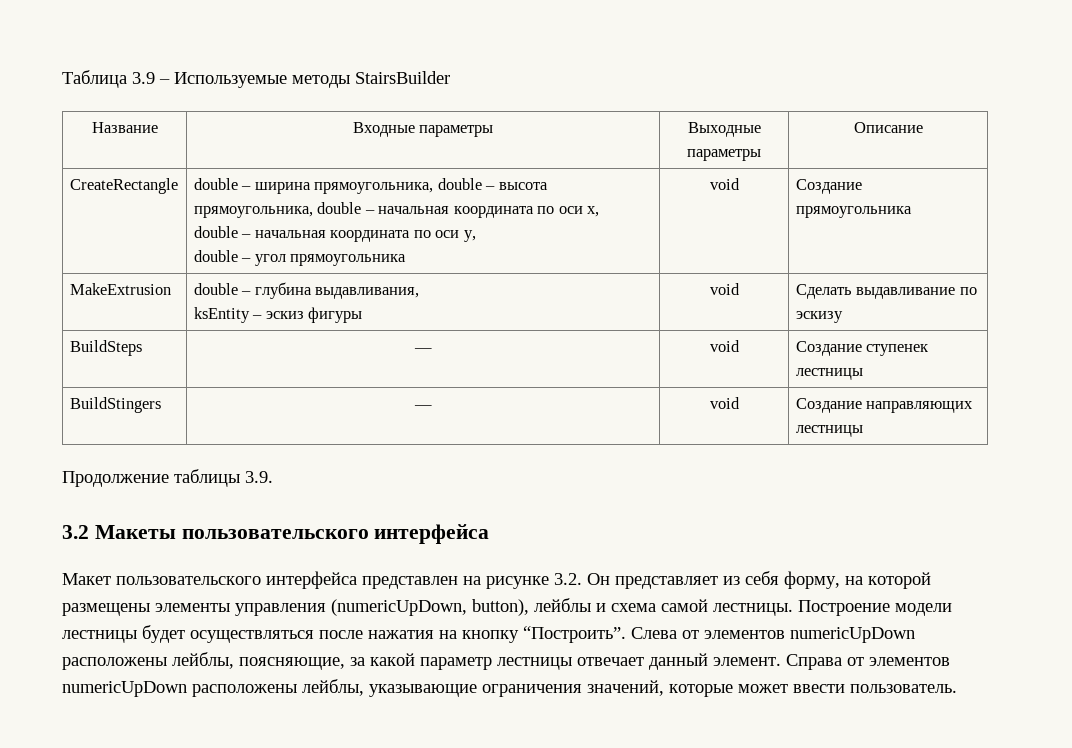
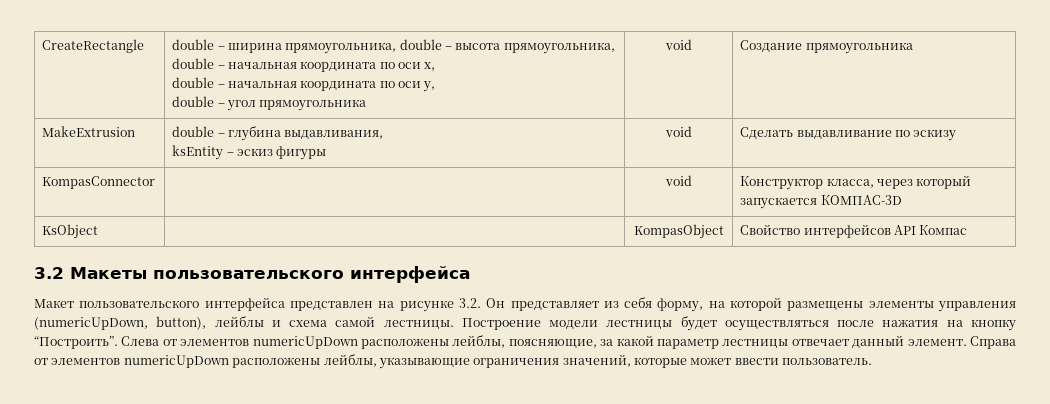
- Таблица 3.9 – Используемые методы StairsBuilder
- Название | Входные параметры | Выходные параметры | Описание
- BuildSteps | — | void | Создание ступенек лестницы
- BuildStingers | — | void | Создание направляющих лестницы
- Продолжение таблицы 3.9.
+ KompasConnector | | void | Конструктор класса, через который запускается КОМПАС-3D
+ KsObject | | KompasObject | Свойство интерфейсов API Компас

